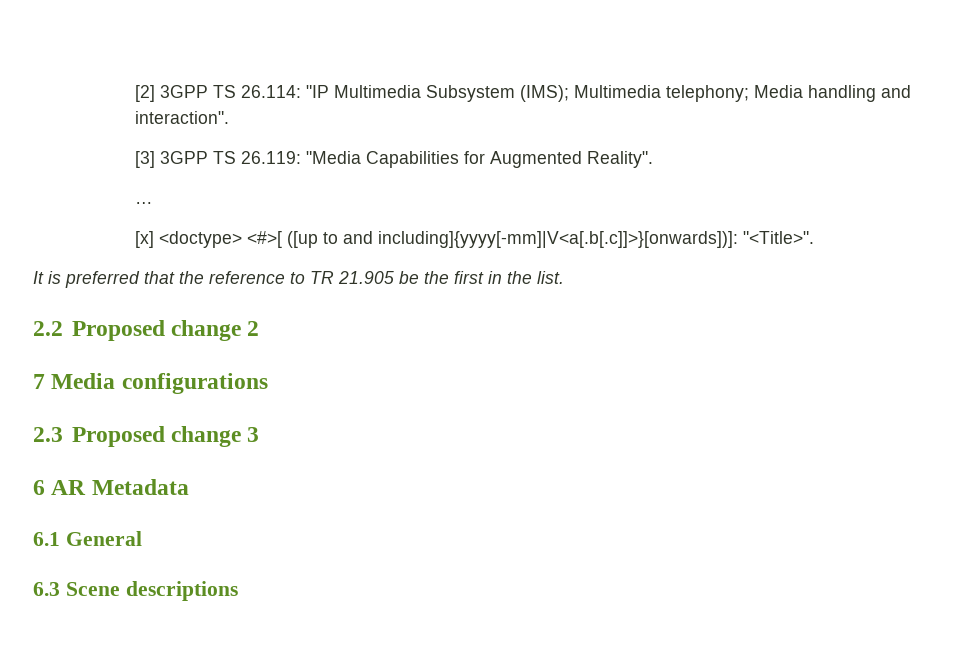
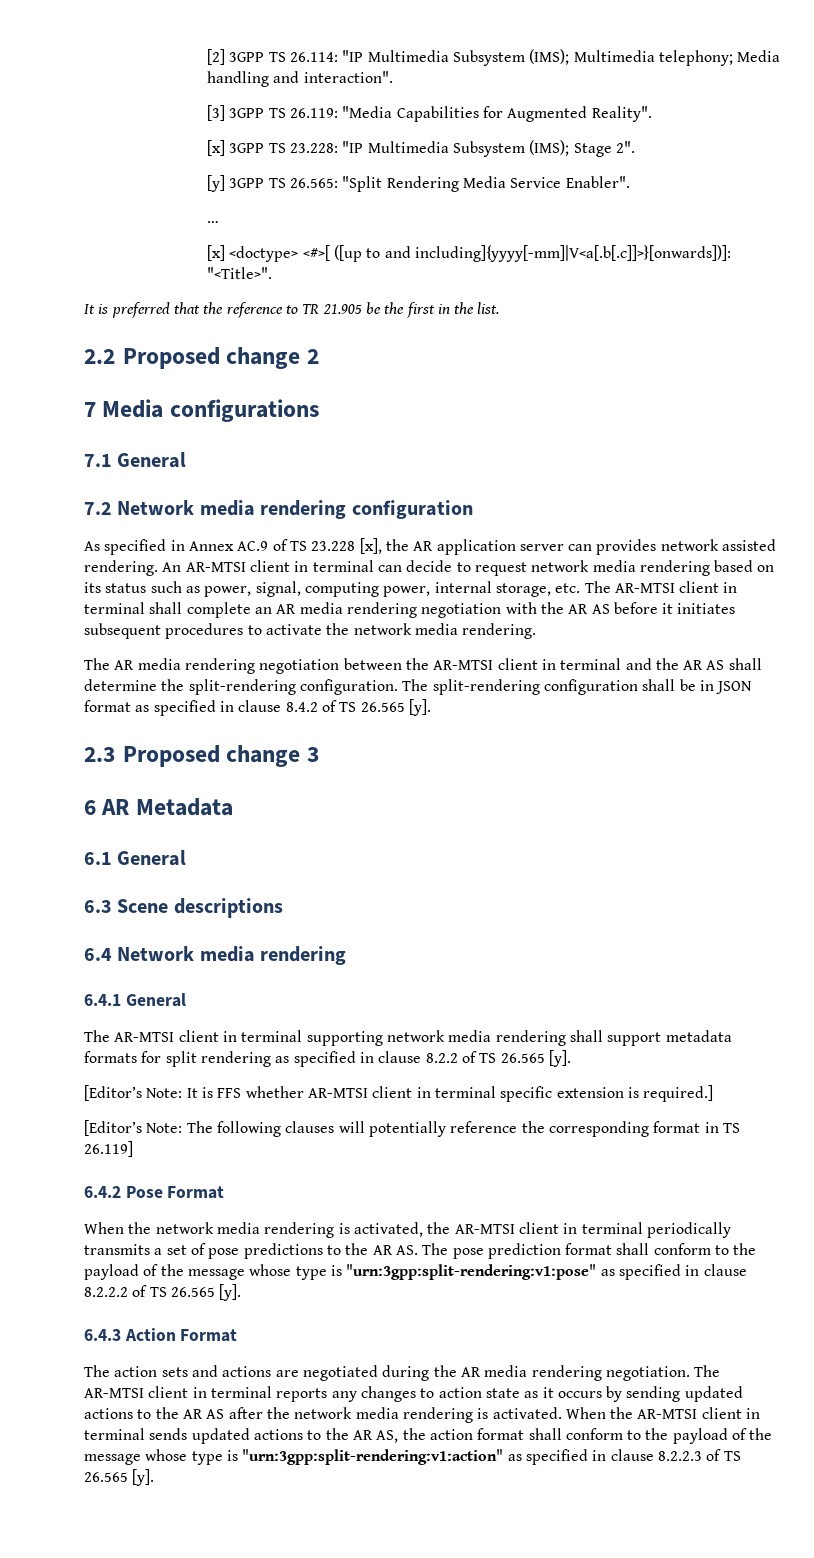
+ [x] 3GPP TS 23.228: "IP Multimedia Subsystem (IMS); Stage 2".
+ [y] 3GPP TS 26.565: "Split Rendering Media Service Enabler".
+ 7.1 General
+ 7.2 Network media rendering configuration
+ As specified in Annex AC.9 of TS 23.228 [x], the AR application server can provides network assisted rendering. An AR-MTSI client in terminal can decide to request network media rendering based on its status such as power, signal, computing power, internal storage, etc. The AR-MTSI client in terminal shall complete an AR media rendering negotiation with the AR AS before it initiates subsequent procedures to activate the network media rendering.
+ The AR media rendering negotiation between the AR-MTSI client in terminal and the AR AS shall determine the split-rendering configuration. The split-rendering configuration shall be in JSON format as specified in clause 8.4.2 of TS 26.565 [y].
+ 6.4 Network media rendering
+ 6.4.1 General
+ The AR-MTSI client in terminal supporting network media rendering shall support metadata formats for split rendering as specified in clause 8.2.2 of TS 26.565 [y].
+ [Editor’s Note: It is FFS whether AR-MTSI client in terminal specific extension is required.]
+ [Editor’s Note: The following clauses will potentially reference the corresponding format in TS 26.119]
+ 6.4.2 Pose Format
+ When the network media rendering is activated, the AR-MTSI client in terminal periodically transmits a set of pose predictions to the AR AS. The pose prediction format shall conform to the payload of the message whose type is "urn:3gpp:split-rendering:v1:pose" as specified in clause 8.2.2.2 of TS 26.565 [y].
+ 6.4.3 Action Format
+ The action sets and actions are negotiated during the AR media rendering negotiation. The AR-MTSI client in terminal reports any changes to action state as it occurs by sending updated actions to the AR AS after the network media rendering is activated. When the AR-MTSI client in terminal sends updated actions to the AR AS, the action format shall conform to the payload of the message whose type is "urn:3gpp:split-rendering:v1:action" as specified in clause 8.2.2.3 of TS 26.565 [y].

